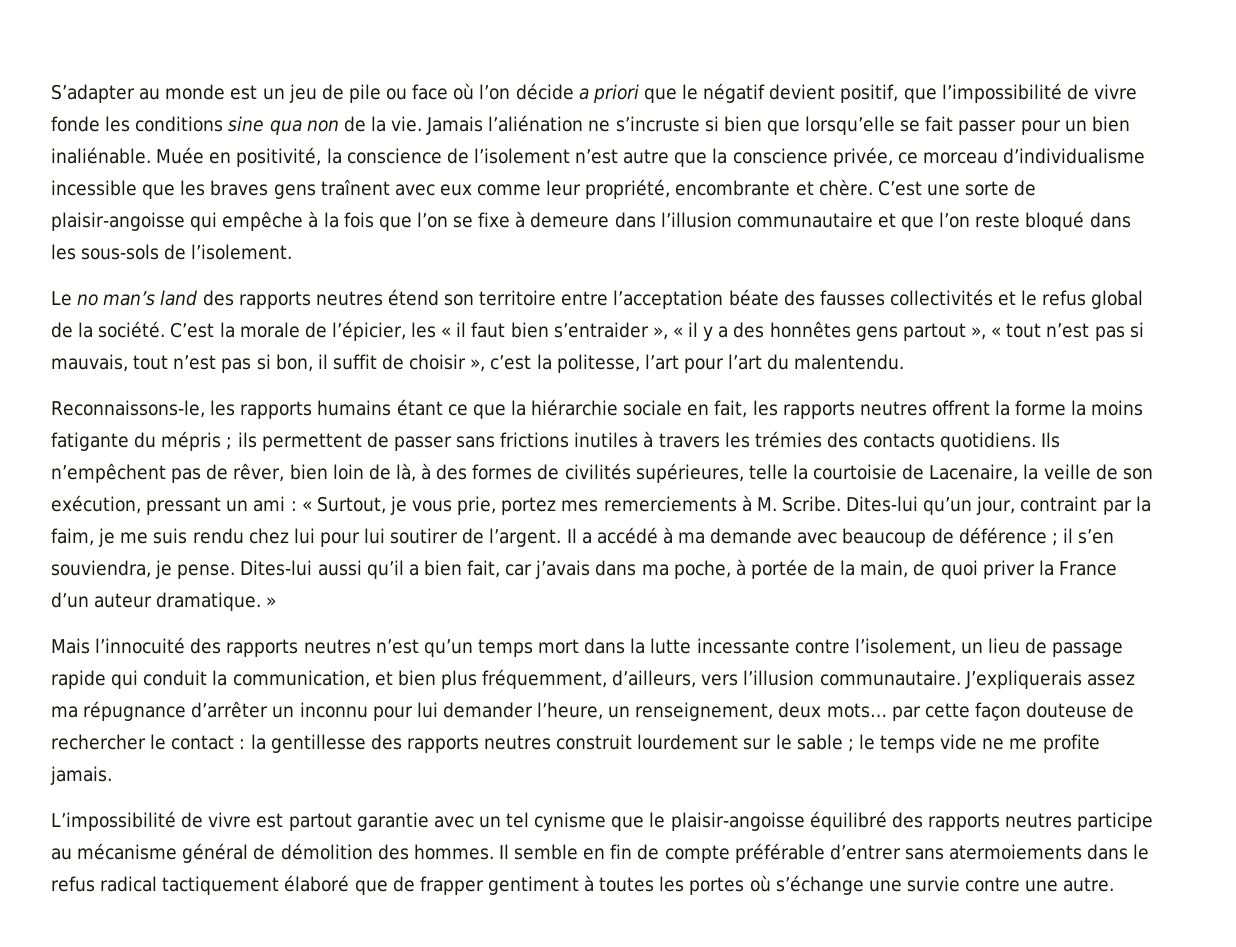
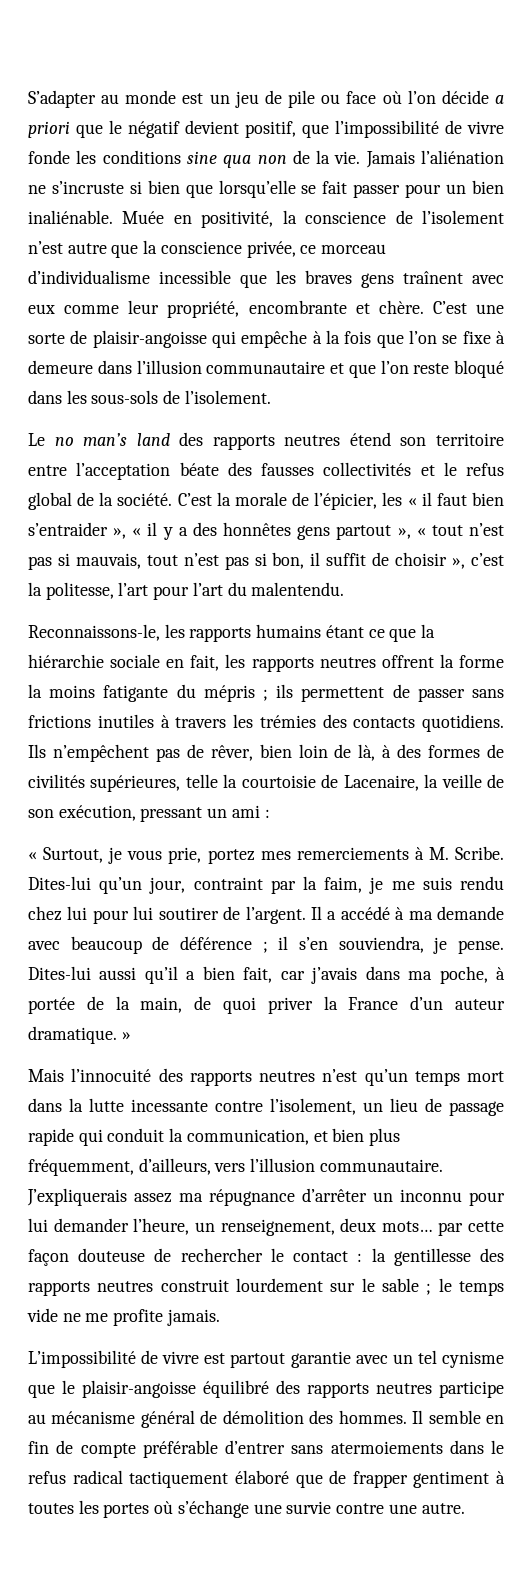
- Ils n’empêchent pas de rêver, bien loin de là, à des formes de civilités supérieures, telle la courtoisie de Lacenaire, la veille de son exécution, pressant un ami : « Surtout, je vous prie, portez mes remerciements à M. Scribe.
+ Ils n’empêchent pas de rêver, bien loin de là, à des formes de civilités supérieures, telle la courtoisie de Lacenaire, la veille de son exécution, pressant un ami :
+ « Surtout, je vous prie, portez mes remerciements à M. Scribe.

